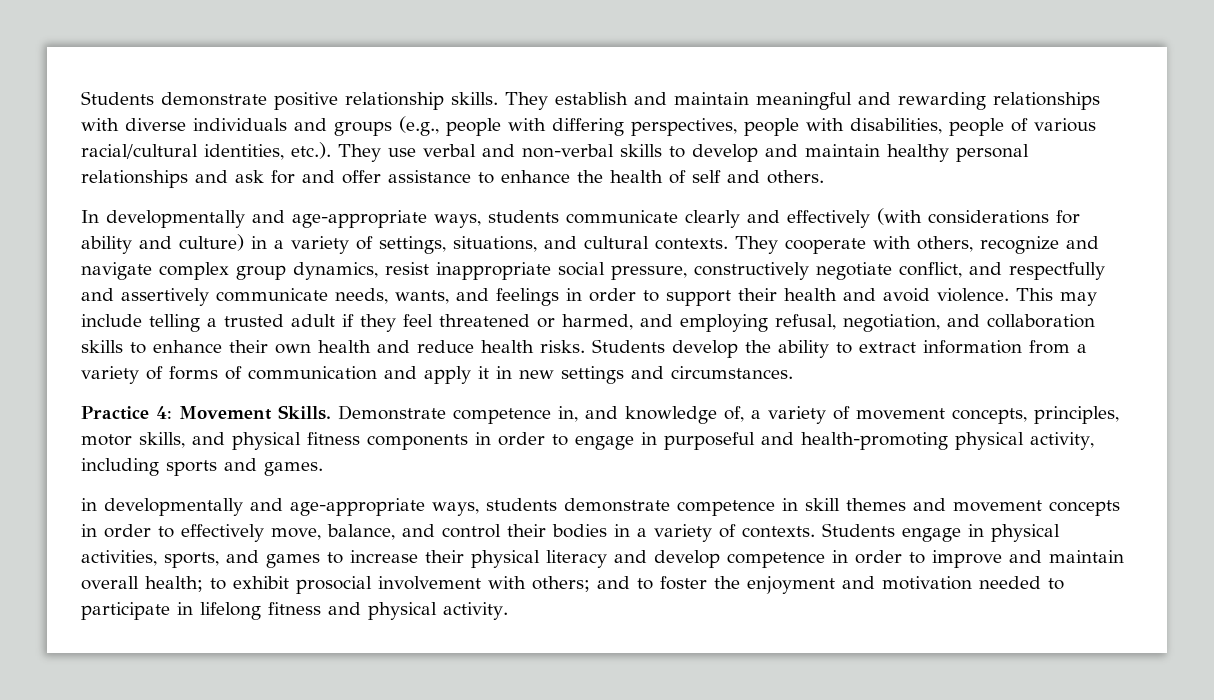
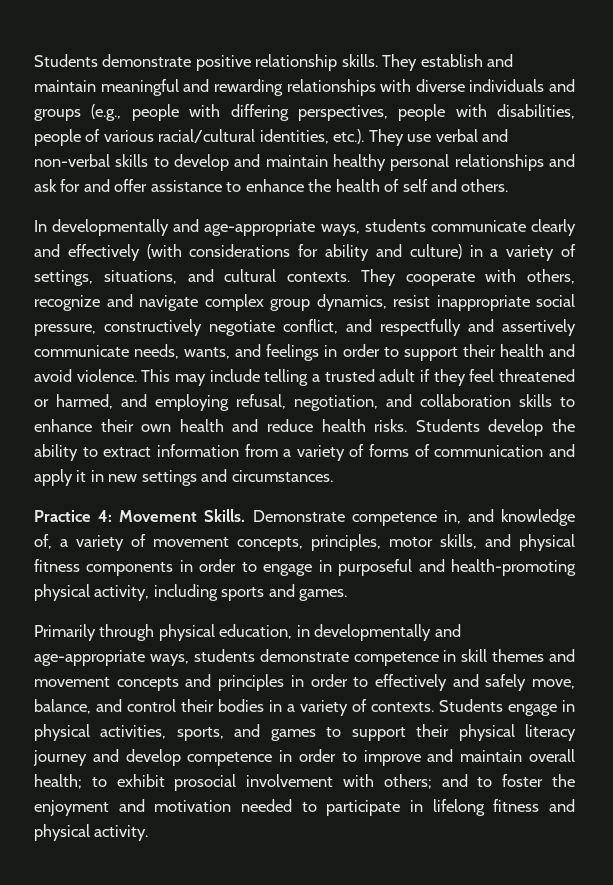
- in developmentally and age-appropriate ways, students demonstrate competence in skill themes and movement concepts in order to effectively move, balance, and control their bodies in a variety of contexts.
+ Primarily through physical education, in developmentally and age-appropriate ways, students demonstrate competence in skill themes and movement concepts and principles in order to effectively and safely move, balance, and control their bodies in a variety of contexts.
- Students engage in physical activities, sports, and games to increase their physical literacy and develop competence in order to improve and maintain overall health; to exhibit prosocial involvement with others; and to foster the enjoyment and motivation needed to participate in lifelong fitness and physical activity.
+ Students engage in physical activities, sports, and games to support their physical literacy journey and develop competence in order to improve and maintain overall health; to exhibit prosocial involvement with others; and to foster the enjoyment and motivation needed to participate in lifelong fitness and physical activity.

